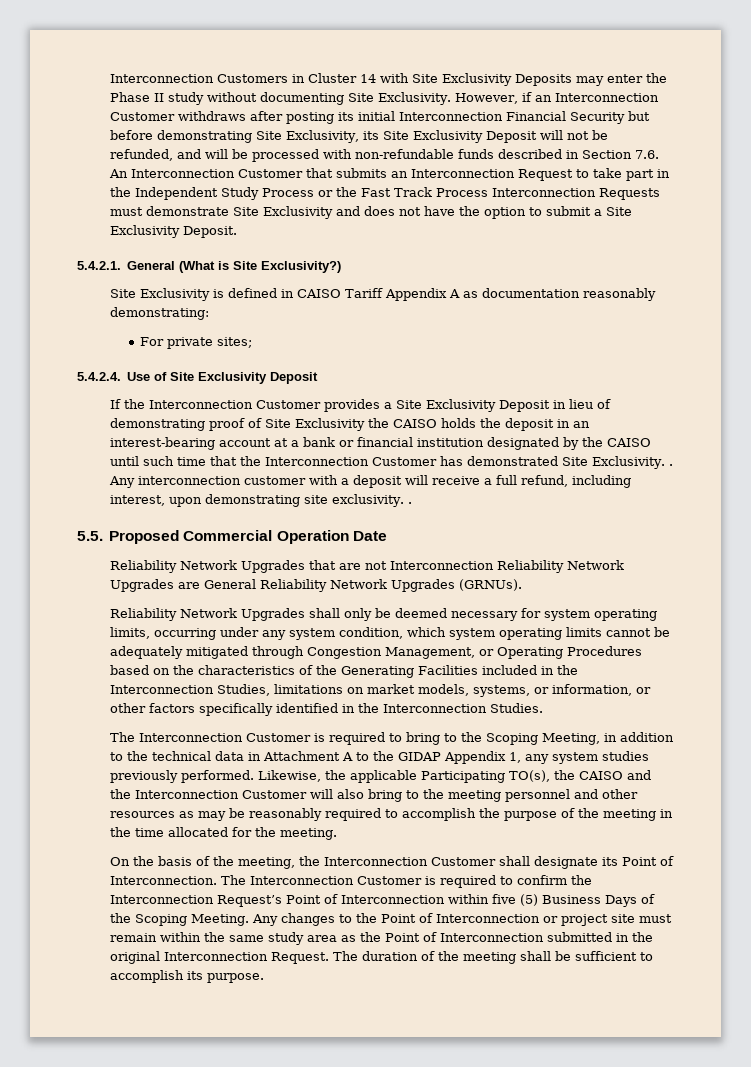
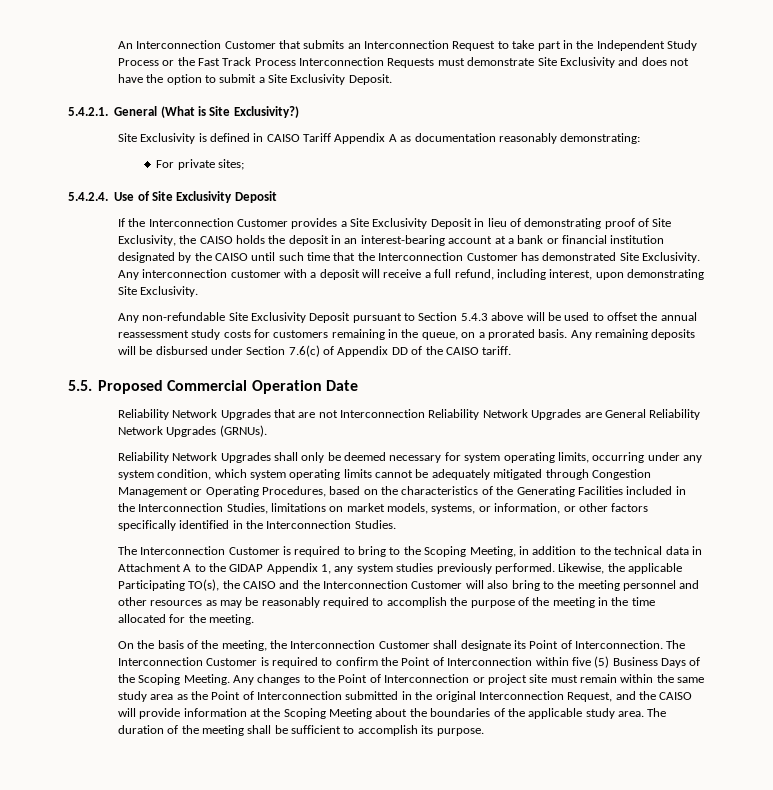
- Interconnection Customers in Cluster 14 with Site Exclusivity Deposits may enter the Phase II study without documenting Site Exclusivity. However, if an Interconnection Customer withdraws after posting its initial Interconnection Financial Security but before demonstrating Site Exclusivity, its Site Exclusivity Deposit will not be refunded, and will be processed with non-refundable funds described in Section 7.6. An Interconnection Customer that submits an Interconnection Request to take part in the Independent Study Process or the Fast Track Process Interconnection Requests must demonstrate Site Exclusivity and does not have the option to submit a Site Exclusivity Deposit.
+ An Interconnection Customer that submits an Interconnection Request to take part in the Independent Study Process or the Fast Track Process Interconnection Requests must demonstrate Site Exclusivity and does not have the option to submit a Site Exclusivity Deposit.
- If the Interconnection Customer provides a Site Exclusivity Deposit in lieu of demonstrating proof of Site Exclusivity the CAISO holds the deposit in an interest-bearing account at a bank or financial institution designated by the CAISO until such time that the Interconnection Customer has demonstrated Site Exclusivity. .
+ If the Interconnection Customer provides a Site Exclusivity Deposit in lieu of demonstrating proof of Site Exclusivity, the CAISO holds the deposit in an interest-bearing account at a bank or financial institution designated by the CAISO until such time that the Interconnection Customer has demonstrated Site Exclusivity.
- Any interconnection customer with a deposit will receive a full refund, including interest, upon demonstrating site exclusivity. .
+ Any interconnection customer with a deposit will receive a full refund, including interest, upon demonstrating Site Exclusivity.
+ Any non-refundable Site Exclusivity Deposit pursuant to Section 5.4.3 above will be used to offset the annual reassessment study costs for customers remaining in the queue, on a prorated basis. Any remaining deposits will be disbursed under Section 7.6(c) of Appendix DD of the CAISO tariff.
- Reliability Network Upgrades shall only be deemed necessary for system operating limits, occurring under any system condition, which system operating limits cannot be adequately mitigated through Congestion Management, or Operating Procedures based on the characteristics of the Generating Facilities included in the Interconnection Studies, limitations on market models, systems, or information, or other factors specifically identified in the Interconnection Studies.
+ Reliability Network Upgrades shall only be deemed necessary for system operating limits, occurring under any system condition, which system operating limits cannot be adequately mitigated through Congestion Management or Operating Procedures, based on the characteristics of the Generating Facilities included in the Interconnection Studies, limitations on market models, systems, or information, or other factors specifically identified in the Interconnection Studies.
- The Interconnection Customer is required to confirm the Interconnection Request’s Point of Interconnection within five (5) Business Days of the Scoping Meeting.
+ The Interconnection Customer is required to confirm the Point of Interconnection within five (5) Business Days of the Scoping Meeting.
- Any changes to the Point of Interconnection or project site must remain within the same study area as the Point of Interconnection submitted in the original Interconnection Request.
+ Any changes to the Point of Interconnection or project site must remain within the same study area as the Point of Interconnection submitted in the original Interconnection Request, and the CAISO will provide information at the Scoping Meeting about the boundaries of the applicable study area.

